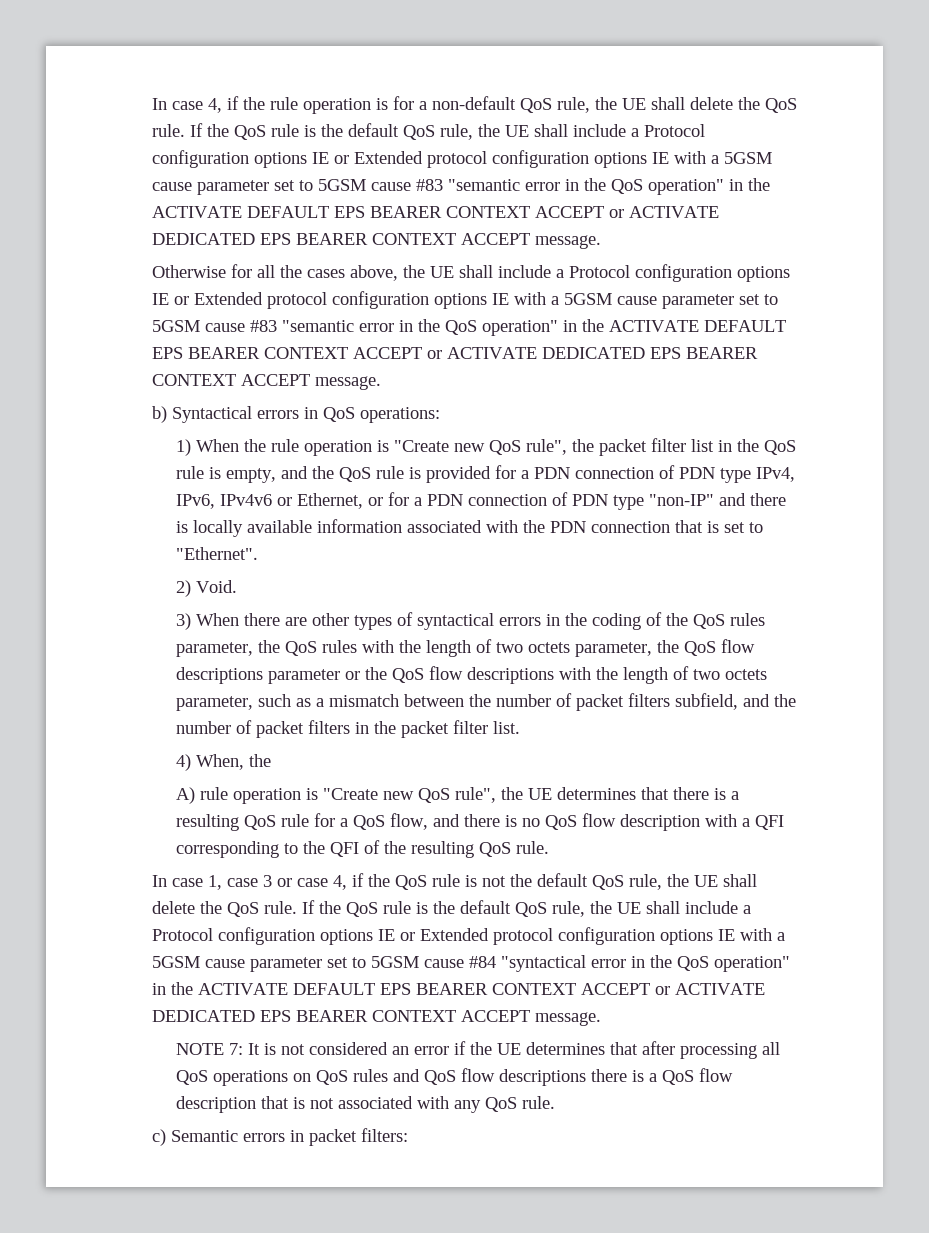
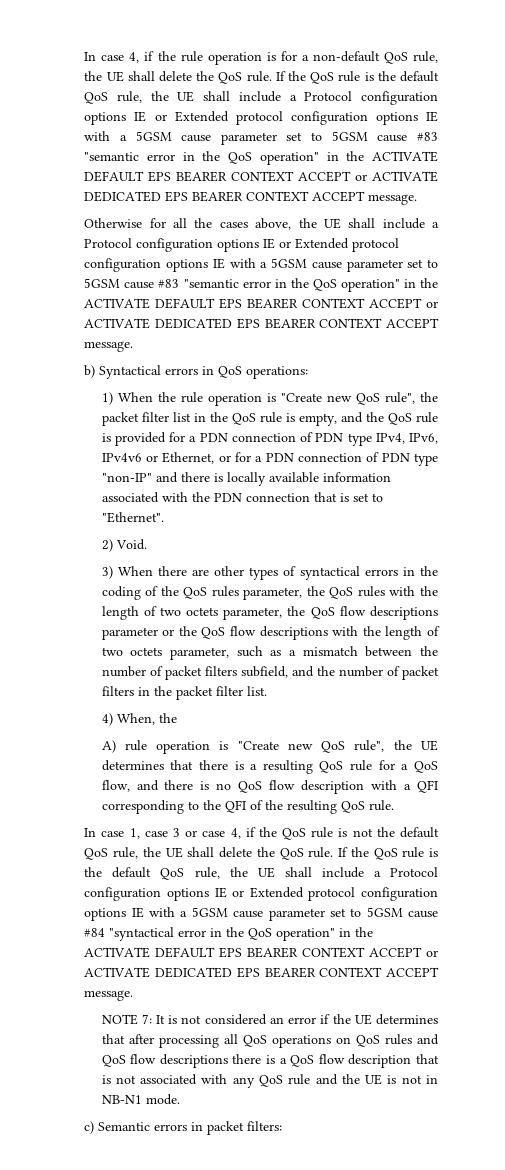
- NOTE 7: It is not considered an error if the UE determines that after processing all QoS operations on QoS rules and QoS flow descriptions there is a QoS flow description that is not associated with any QoS rule.
+ NOTE 7: It is not considered an error if the UE determines that after processing all QoS operations on QoS rules and QoS flow descriptions there is a QoS flow description that is not associated with any QoS rule and the UE is not in NB-N1 mode.

